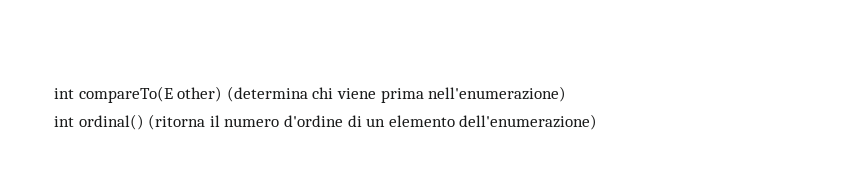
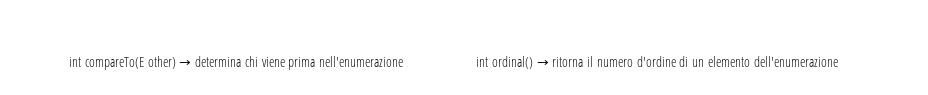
- int compareTo(E other) (determina chi viene prima nell'enumerazione)
+ int compareTo(E other) → determina chi viene prima nell'enumerazione
- int ordinal() (ritorna il numero d'ordine di un elemento dell'enumerazione)
+ int ordinal() → ritorna il numero d'ordine di un elemento dell'enumerazione

